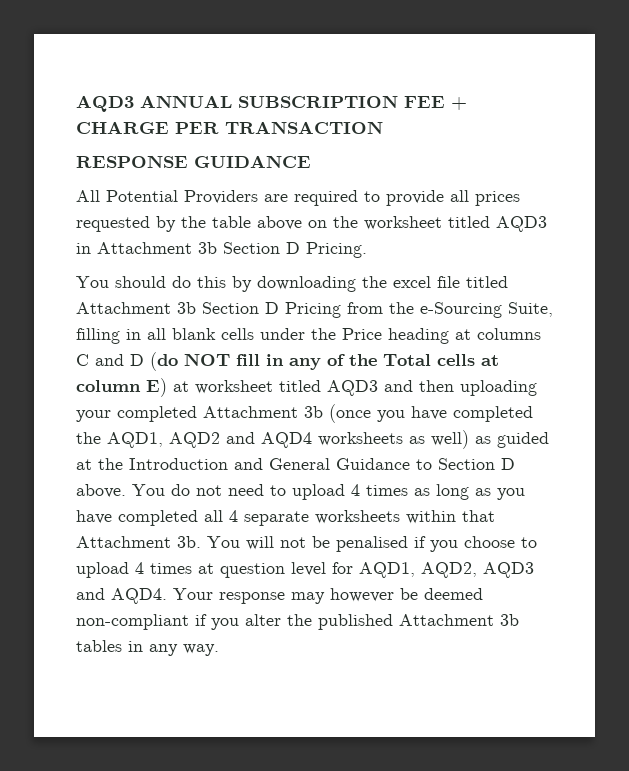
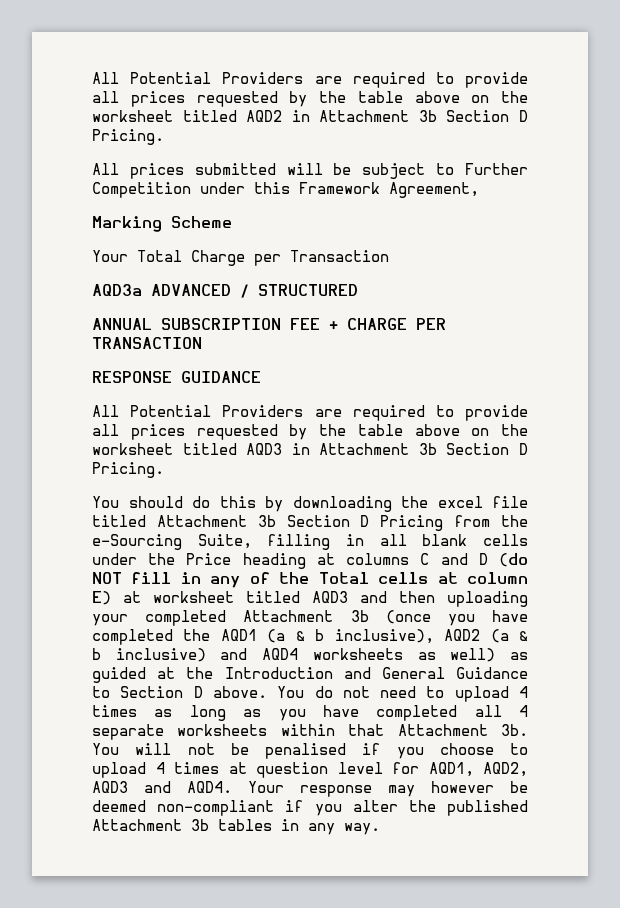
- AQD3 ANNUAL SUBSCRIPTION FEE + CHARGE PER TRANSACTION
+ All Potential Providers are required to provide all prices requested by the table above on the worksheet titled AQD2 in Attachment 3b Section D Pricing.
+ All prices submitted will be subject to Further Competition under this Framework Agreement,
+ Marking Scheme
+ Your Total Charge per Transaction
+ AQD3a ADVANCED / STRUCTURED
+ ANNUAL SUBSCRIPTION FEE + CHARGE PER TRANSACTION
- You should do this by downloading the excel file titled Attachment 3b Section D Pricing from the e-Sourcing Suite, filling in all blank cells under the Price heading at columns C and D (do NOT fill in any of the Total cells at column E) at worksheet titled AQD3 and then uploading your completed Attachment 3b (once you have completed the AQD1, AQD2 and AQD4 worksheets as well) as guided at the Introduction and General Guidance to Section D above.
+ You should do this by downloading the excel file titled Attachment 3b Section D Pricing from the e-Sourcing Suite, filling in all blank cells under the Price heading at columns C and D (do NOT fill in any of the Total cells at column E) at worksheet titled AQD3 and then uploading your completed Attachment 3b (once you have completed the AQD1 (a & b inclusive), AQD2 (a & b inclusive) and AQD4 worksheets as well) as guided at the Introduction and General Guidance to Section D above.

